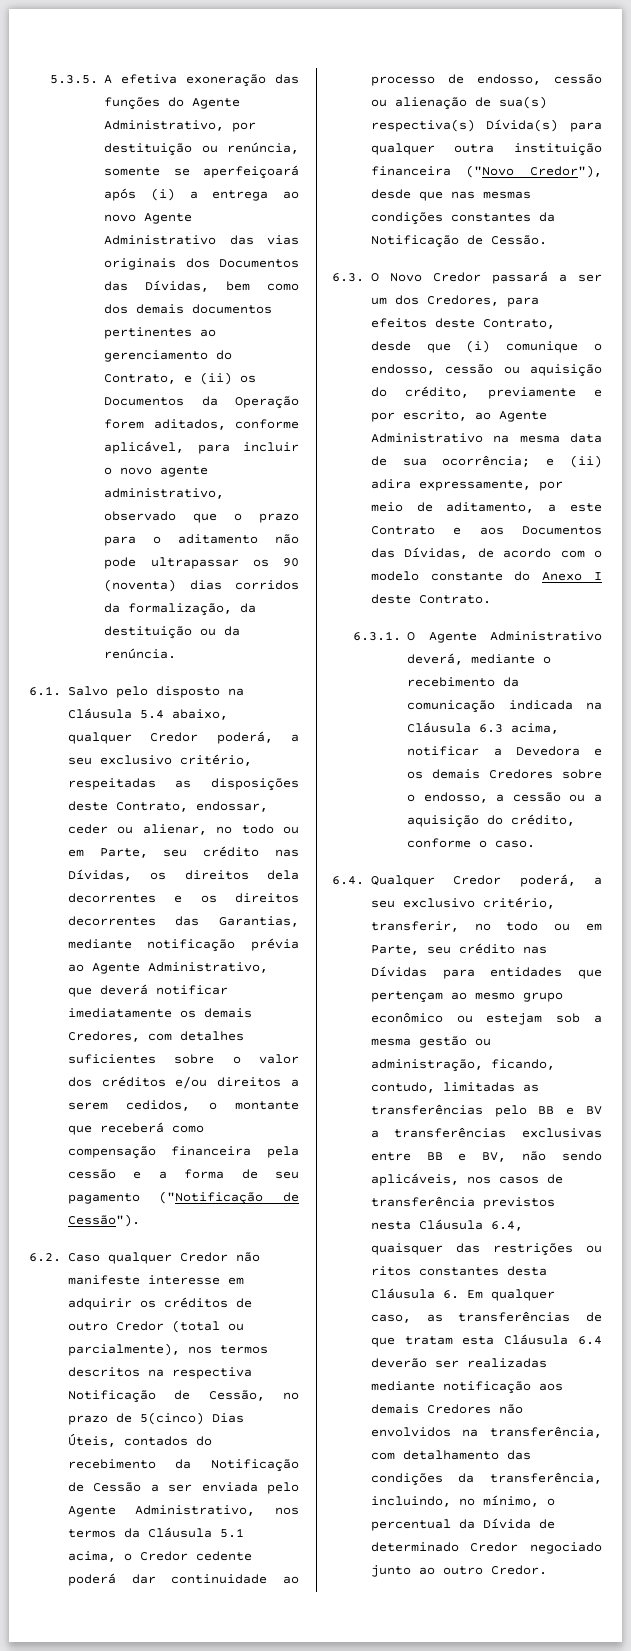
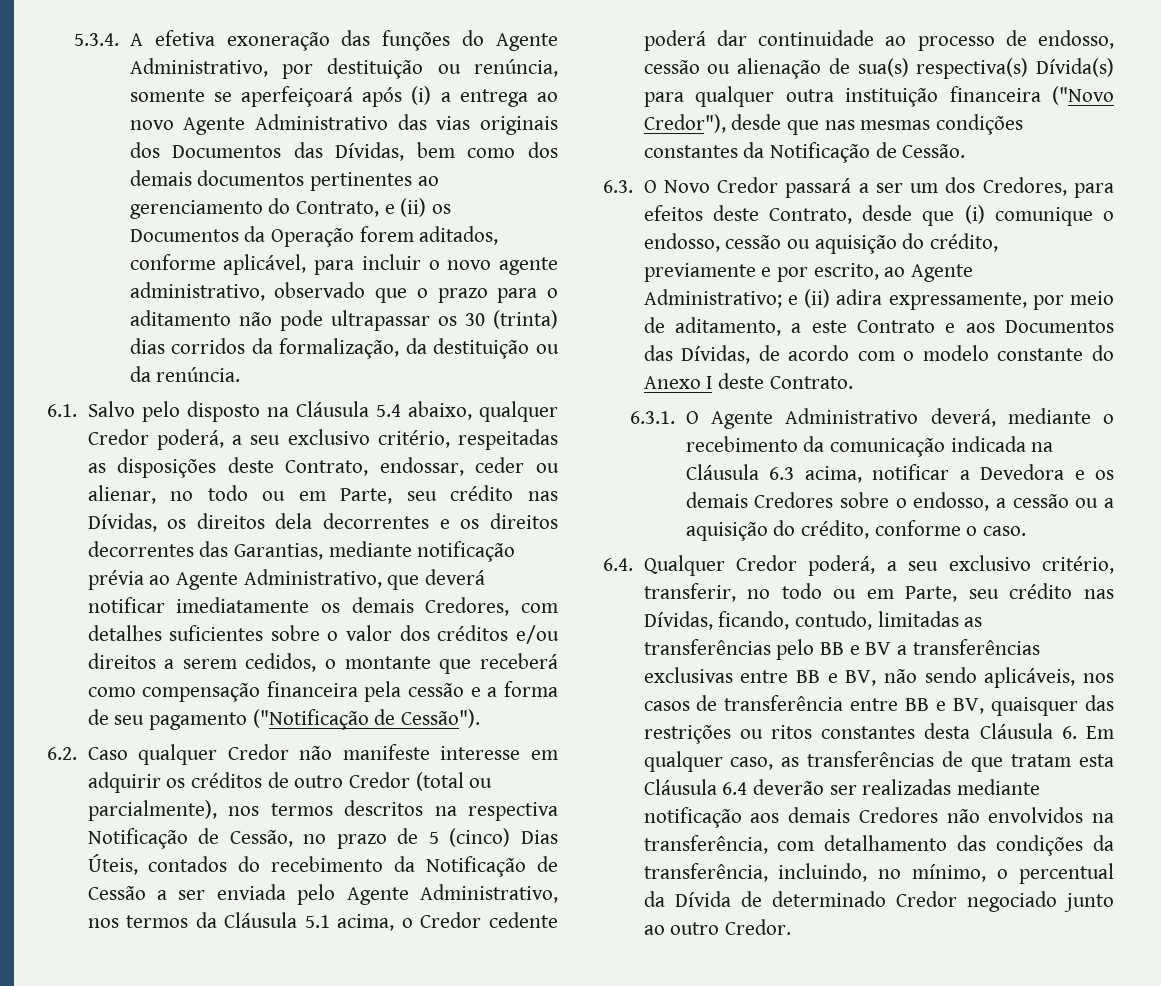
- 5.3.5. A efetiva exoneração das funções do Agente Administrativo, por destituição ou renúncia, somente se aperfeiçoará após (i) a entrega ao novo Agente Administrativo das vias originais dos Documentos das Dívidas, bem como dos demais documentos pertinentes ao gerenciamento do Contrato, e (ii) os Documentos da Operação forem aditados, conforme aplicável, para incluir o novo agente administrativo, observado que o prazo para o aditamento não pode ultrapassar os 90 (noventa) dias corridos da formalização, da destituição ou da renúncia.
+ 5.3.4. A efetiva exoneração das funções do Agente Administrativo, por destituição ou renúncia, somente se aperfeiçoará após (i) a entrega ao novo Agente Administrativo das vias originais dos Documentos das Dívidas, bem como dos demais documentos pertinentes ao gerenciamento do Contrato, e (ii) os Documentos da Operação forem aditados, conforme aplicável, para incluir o novo agente administrativo, observado que o prazo para o aditamento não pode ultrapassar os 30 (trinta) dias corridos da formalização, da destituição ou da renúncia.
- 6.2. Caso qualquer Credor não manifeste interesse em adquirir os créditos de outro Credor (total ou parcialmente), nos termos descritos na respectiva Notificação de Cessão, no prazo de 5(cinco) Dias Úteis, contados do recebimento da Notificação de Cessão a ser enviada pelo Agente Administrativo, nos termos da Cláusula 5.1 acima, o Credor cedente poderá dar continuidade ao processo de endosso, cessão ou alienação de sua(s) respectiva(s) Dívida(s) para qualquer outra instituição financeira ("Novo Credor"), desde que nas mesmas condições constantes da Notificação de Cessão.
+ 6.2. Caso qualquer Credor não manifeste interesse em adquirir os créditos de outro Credor (total ou parcialmente), nos termos descritos na respectiva Notificação de Cessão, no prazo de 5 (cinco) Dias Úteis, contados do recebimento da Notificação de Cessão a ser enviada pelo Agente Administrativo, nos termos da Cláusula 5.1 acima, o Credor cedente poderá dar continuidade ao processo de endosso, cessão ou alienação de sua(s) respectiva(s) Dívida(s) para qualquer outra instituição financeira ("Novo Credor"), desde que nas mesmas condições constantes da Notificação de Cessão.
- 6.3. O Novo Credor passará a ser um dos Credores, para efeitos deste Contrato, desde que (i) comunique o endosso, cessão ou aquisição do crédito, previamente e por escrito, ao Agente Administrativo na mesma data de sua ocorrência; e (ii) adira expressamente, por meio de aditamento, a este Contrato e aos Documentos das Dívidas, de acordo com o modelo constante do Anexo I deste Contrato.
+ 6.3. O Novo Credor passará a ser um dos Credores, para efeitos deste Contrato, desde que (i) comunique o endosso, cessão ou aquisição do crédito, previamente e por escrito, ao Agente Administrativo; e (ii) adira expressamente, por meio de aditamento, a este Contrato e aos Documentos das Dívidas, de acordo com o modelo constante do Anexo I deste Contrato.
- 6.4. Qualquer Credor poderá, a seu exclusivo critério, transferir, no todo ou em Parte, seu crédito nas Dívidas para entidades que pertençam ao mesmo grupo econômico ou estejam sob a mesma gestão ou administração, ficando, contudo, limitadas as transferências pelo BB e BV a transferências exclusivas entre BB e BV, não sendo aplicáveis, nos casos de transferência previstos nesta Cláusula 6.4, quaisquer das restrições ou ritos constantes desta Cláusula 6. Em qualquer caso, as transferências de que tratam esta Cláusula 6.4 deverão ser realizadas mediante notificação aos demais Credores não envolvidos na transferência, com detalhamento das condições da transferência, incluindo, no mínimo, o percentual da Dívida de determinado Credor negociado junto ao outro Credor.
+ 6.4. Qualquer Credor poderá, a seu exclusivo critério, transferir, no todo ou em Parte, seu crédito nas Dívidas, ficando, contudo, limitadas as transferências pelo BB e BV a transferências exclusivas entre BB e BV, não sendo aplicáveis, nos casos de transferência entre BB e BV, quaisquer das restrições ou ritos constantes desta Cláusula 6. Em qualquer caso, as transferências de que tratam esta Cláusula 6.4 deverão ser realizadas mediante notificação aos demais Credores não envolvidos na transferência, com detalhamento das condições da transferência, incluindo, no mínimo, o percentual da Dívida de determinado Credor negociado junto ao outro Credor.

